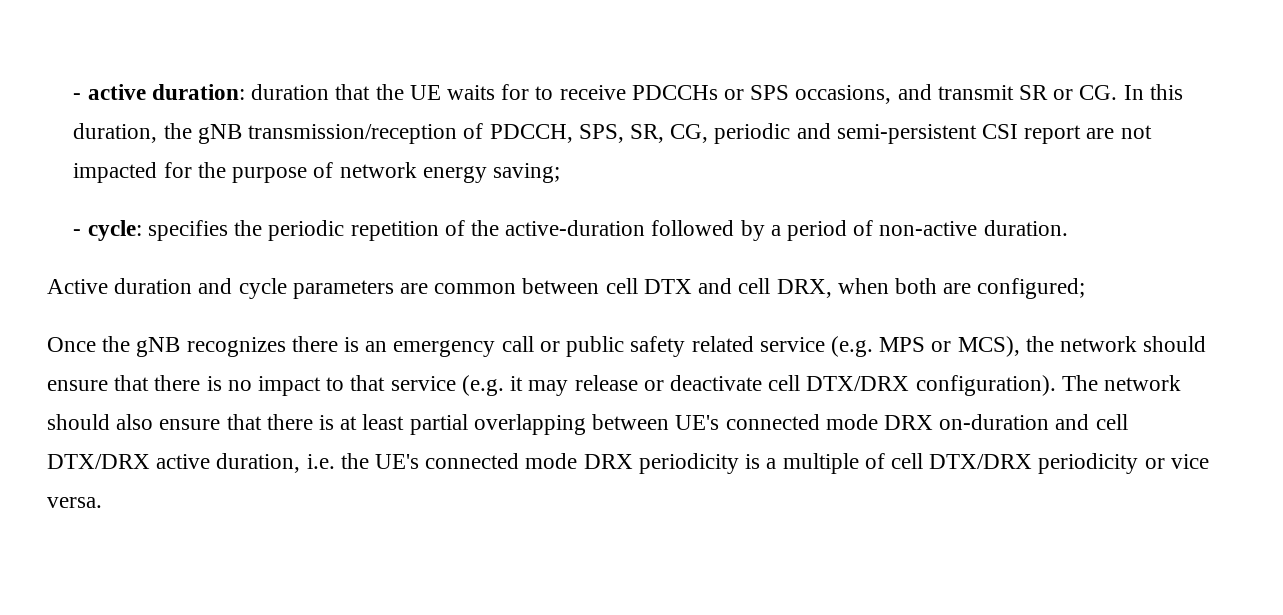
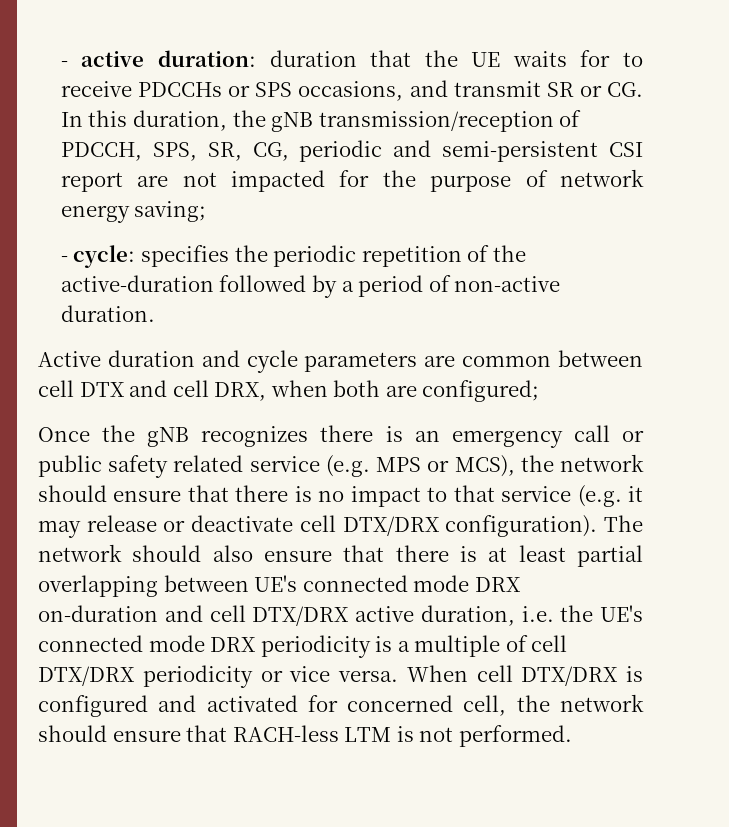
+ When cell DTX/DRX is configured and activated for concerned cell, the network should ensure that RACH-less LTM is not performed.

